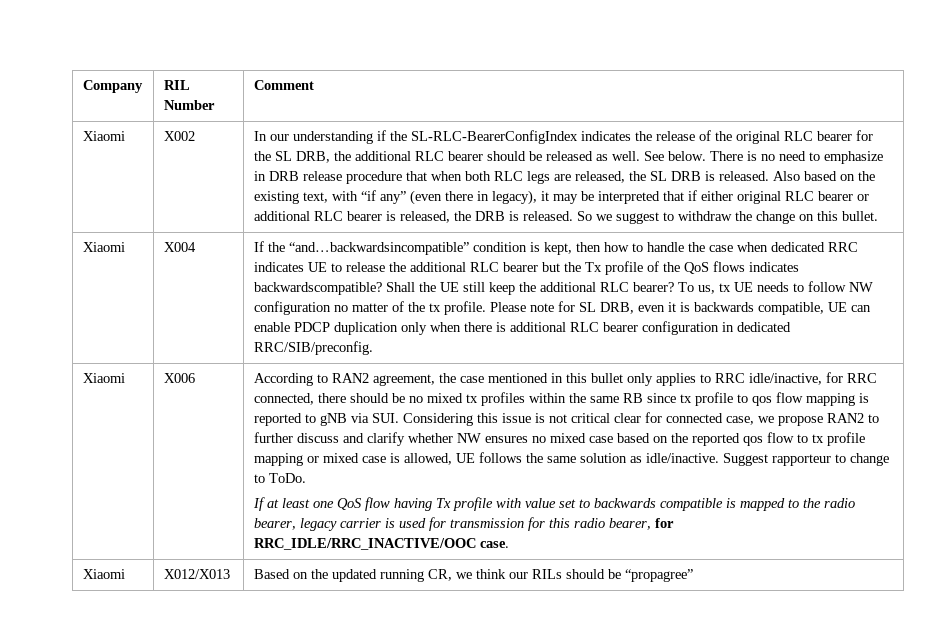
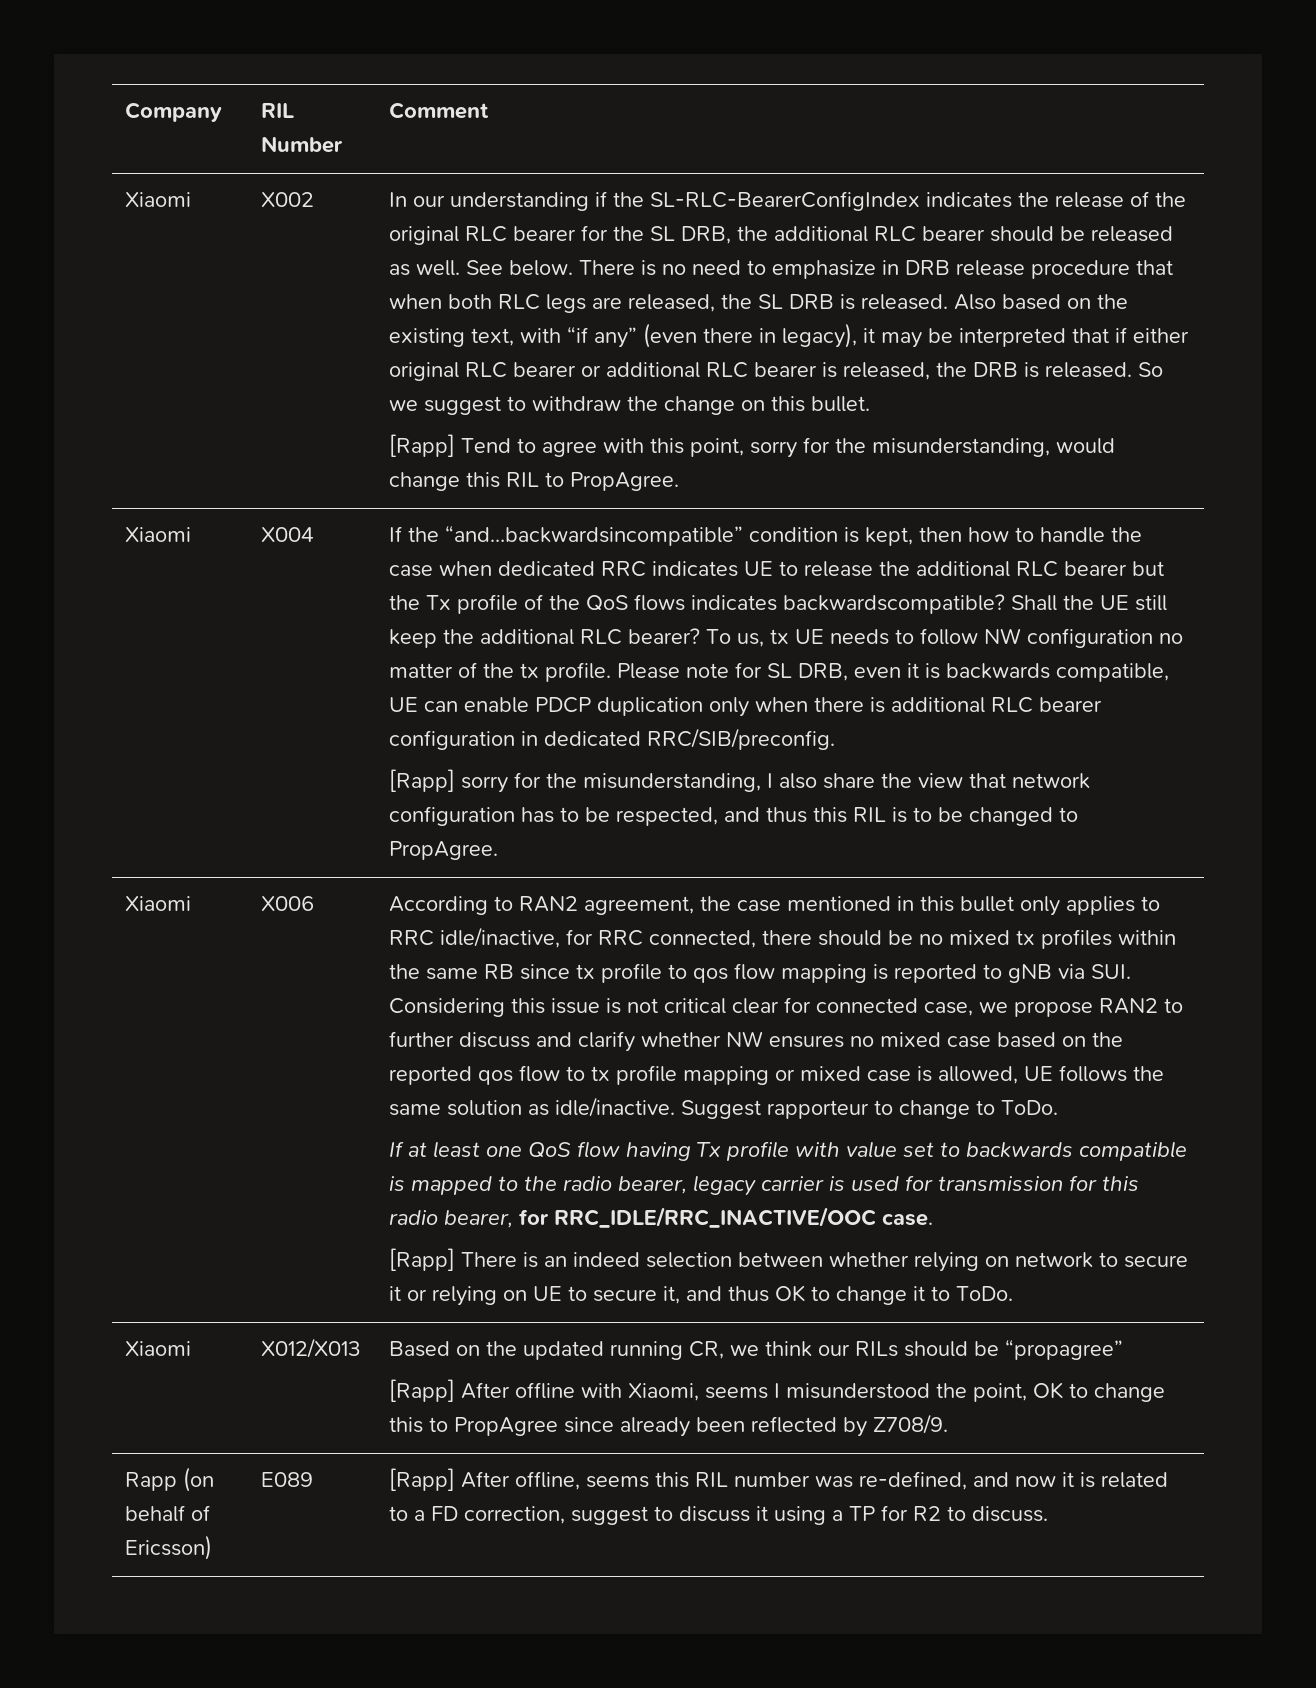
+ [Rapp] Tend to agree with this point, sorry for the misunderstanding, would change this RIL to PropAgree.
+ [Rapp] sorry for the misunderstanding, I also share the view that network configuration has to be respected, and thus this RIL is to be changed to PropAgree.
+ [Rapp] There is an indeed selection between whether relying on network to secure it or relying on UE to secure it, and thus OK to change it to ToDo.
  Xiaomi | X012/X013 | Based on the updated running CR, we think our RILs should be “propagree”
+ [Rapp] After offline with Xiaomi, seems I misunderstood the point, OK to change this to PropAgree since already been reflected by Z708/9.
+ Rapp (on behalf of Ericsson) | E089 | [Rapp] After offline, seems this RIL number was re-defined, and now it is related to a FD correction, suggest to discuss it using a TP for R2 to discuss.

